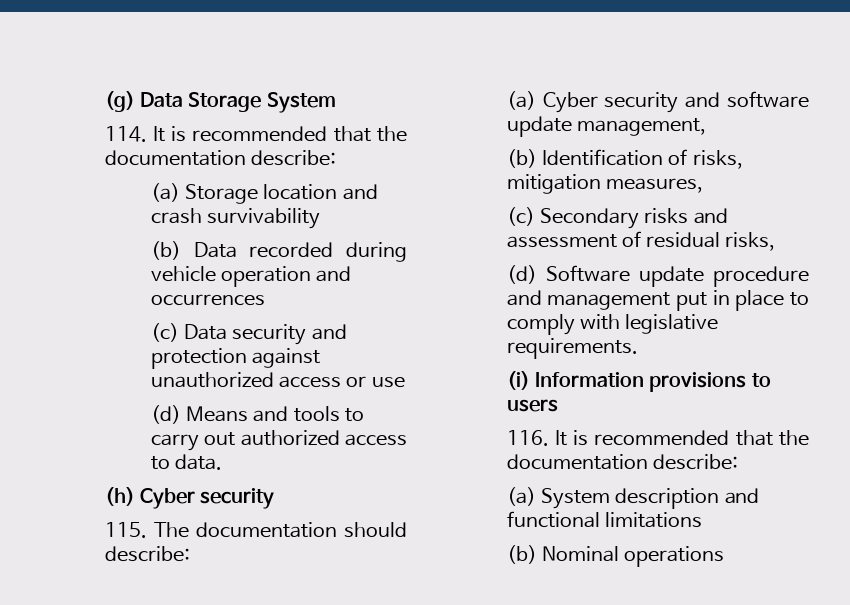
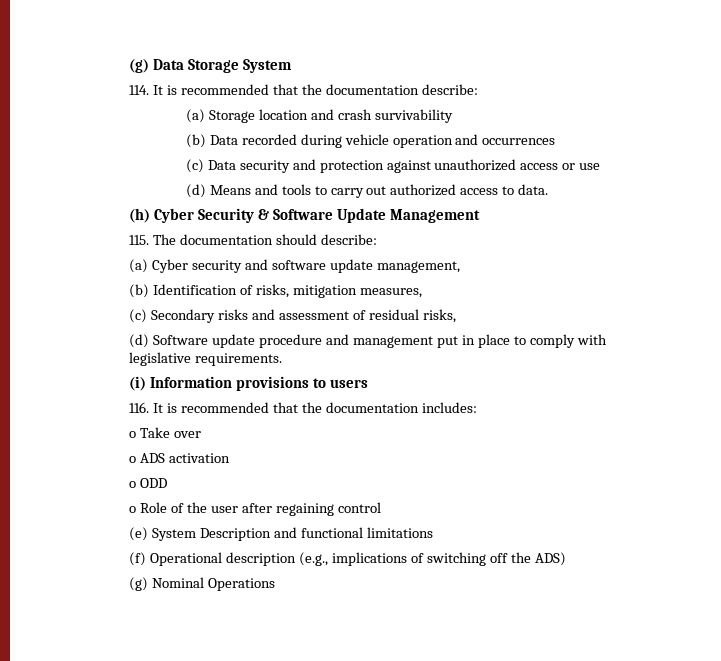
- (h) Cyber security
+ (h) Cyber Security & Software Update Management
- 116. It is recommended that the documentation describe:
- (a) System description and functional limitations
- (b) Nominal operations
+ 116. It is recommended that the documentation includes:
+ o Take over
+ o ADS activation
+ o ODD
+ o Role of the user after regaining control
+ (e) System Description and functional limitations
+ (f) Operational description (e.g., implications of switching off the ADS)
+ (g) Nominal Operations

